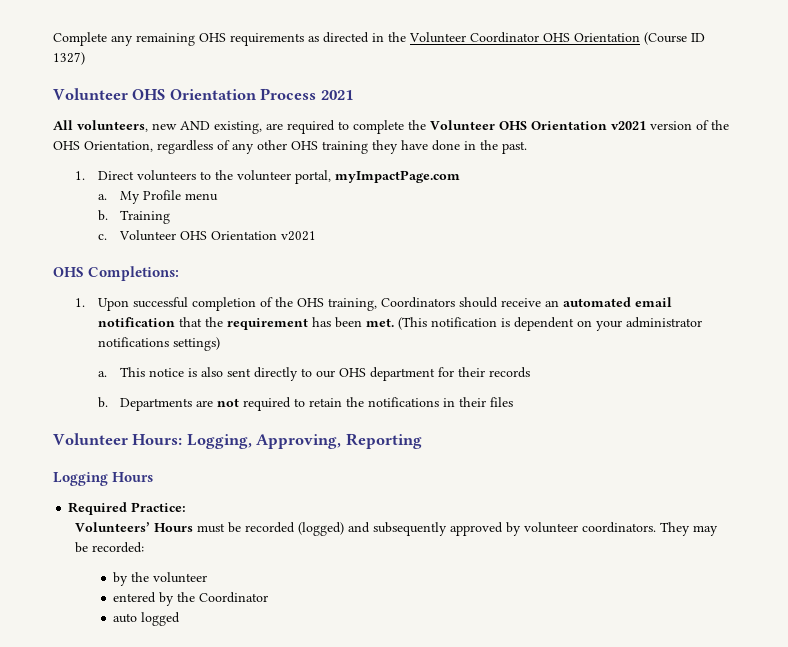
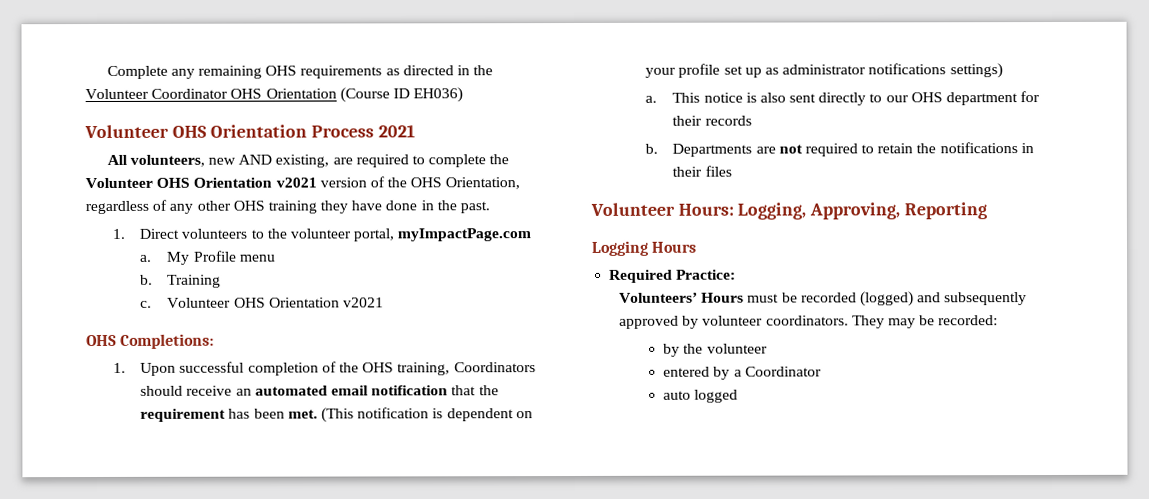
- Complete any remaining OHS requirements as directed in the Volunteer Coordinator OHS Orientation (Course ID 1327)
+ Complete any remaining OHS requirements as directed in the Volunteer Coordinator OHS Orientation (Course ID EH036)
- (This notification is dependent on your administrator notifications settings)
+ (This notification is dependent on your profile set up as administrator notifications settings)
- entered by the Coordinator
+ entered by a Coordinator

